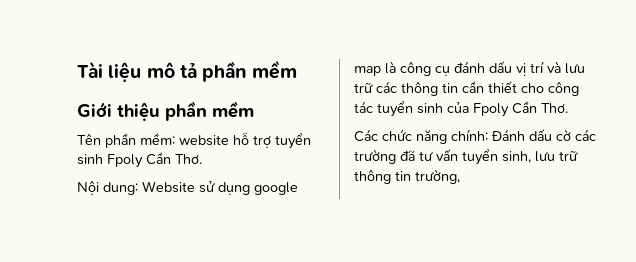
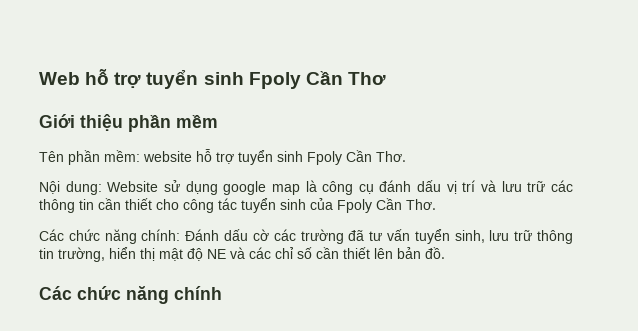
- Tài liệu mô tả phần mềm
+ Web hỗ trợ tuyển sinh Fpoly Cần Thơ
- Các chức năng chính: Đánh dấu cờ các trường đã tư vấn tuyển sinh, lưu trữ thông tin trường,
+ Các chức năng chính: Đánh dấu cờ các trường đã tư vấn tuyển sinh, lưu trữ thông tin trường, hiển thị mật độ NE và các chỉ số cần thiết lên bản đồ.
+ Các chức năng chính

